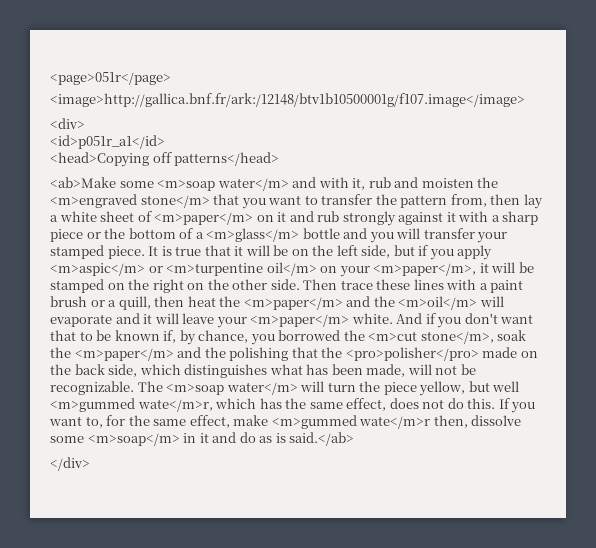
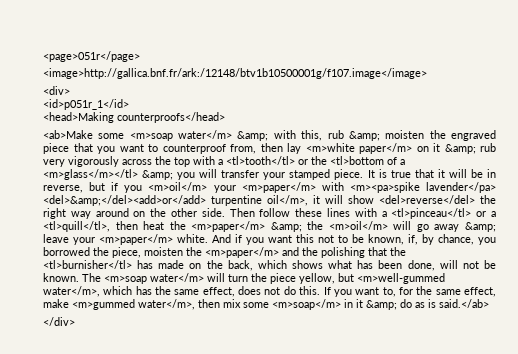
- <id>p051r_a1</id>
- <head>Copying off patterns</head>
+ <id>p051r_1</id>
+ <head>Making counterproofs</head>
- <ab>Make some <m>soap water</m> and with it, rub and moisten the <m>engraved stone</m> that you want to transfer the pattern from, then lay a white sheet of <m>paper</m> on it and rub strongly against it with a sharp piece or the bottom of a <m>glass</m> bottle and you will transfer your stamped piece.
+ <ab>Make some <m>soap water</m> &amp; with this, rub &amp; moisten the engraved piece that you want to counterproof from, then lay <m>white paper</m> on it &amp; rub very vigorously across the top with a <tl>tooth</tl> or the <tl>bottom of a <m>glass</m></tl> &amp; you will transfer your stamped piece.
- It is true that it will be on the left side, but if you apply <m>aspic</m> or <m>turpentine oil</m> on your <m>paper</m>, it will be stamped on the right on the other side.
+ It is true that it will be in reverse, but if you <m>oil</m> your <m>paper</m> with <m><pa>spike lavender</pa> <del>&amp;</del><add>or</add> turpentine oil</m>, it will show <del>reverse</del> the right way around on the other side.
- Then trace these lines with a paint brush or a quill, then heat the <m>paper</m> and the <m>oil</m> will evaporate and it will leave your <m>paper</m> white.
+ Then follow these lines with a <tl>pinceau</tl> or a <tl>quill</tl>, then heat the <m>paper</m> &amp; the <m>oil</m> will go away &amp; leave your <m>paper</m> white.
- And if you don't want that to be known if, by chance, you borrowed the <m>cut stone</m>, soak the <m>paper</m> and the polishing that the <pro>polisher</pro> made on the back side, which distinguishes what has been made, will not be recognizable.
+ And if you want this not to be known, if, by chance, you borrowed the piece, moisten the <m>paper</m> and the polishing that the <tl>burnisher</tl> has made on the back, which shows what has been done, will not be known.
- The <m>soap water</m> will turn the piece yellow, but well <m>gummed wate</m>r, which has the same effect, does not do this.
+ The <m>soap water</m> will turn the piece yellow, but <m>well-gummed water</m>, which has the same effect, does not do this.
- If you want to, for the same effect, make <m>gummed wate</m>r then, dissolve some <m>soap</m> in it and do as is said.</ab>
+ If you want to, for the same effect, make <m>gummed water</m>, then mix some <m>soap</m> in it &amp; do as is said.</ab>

